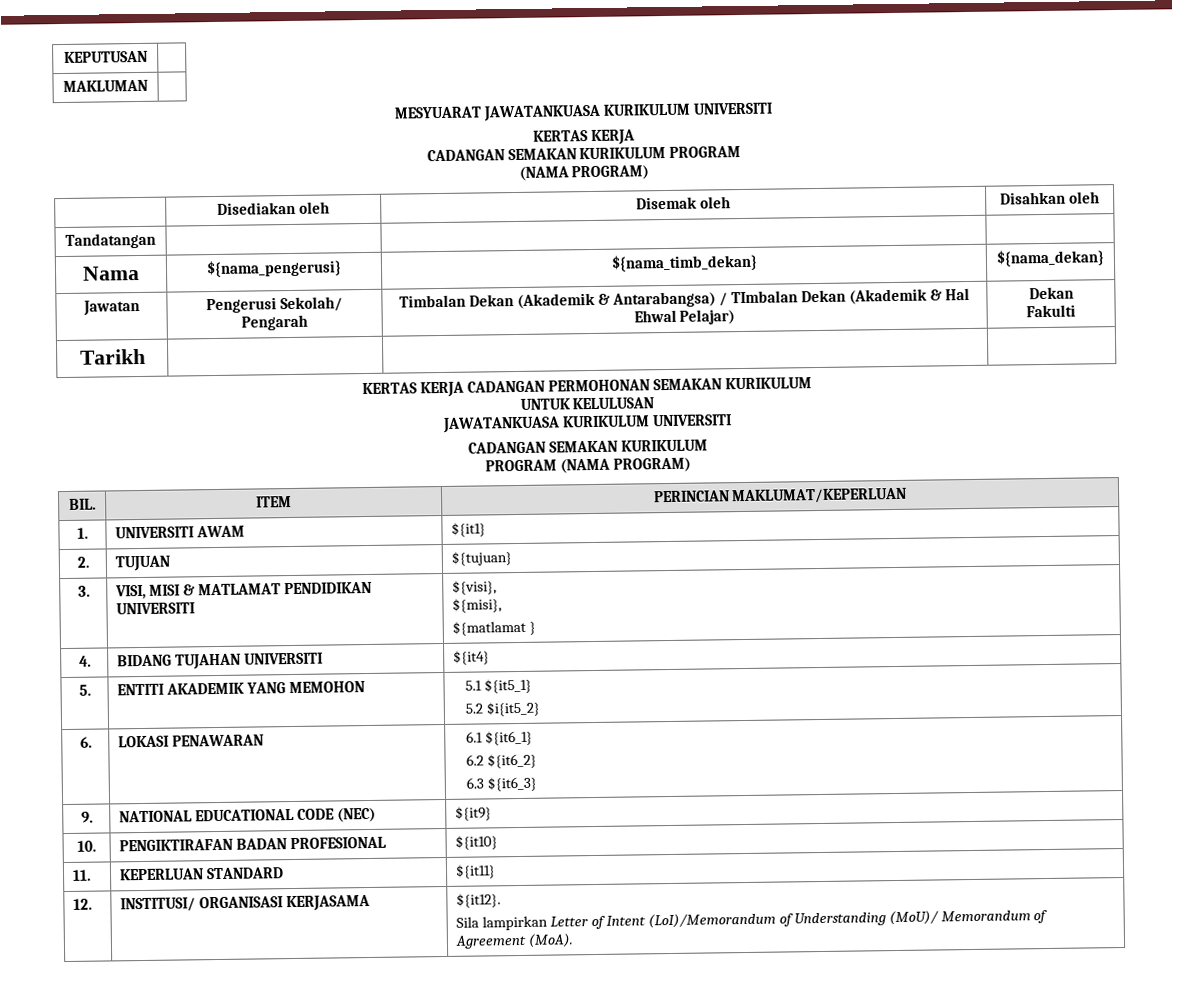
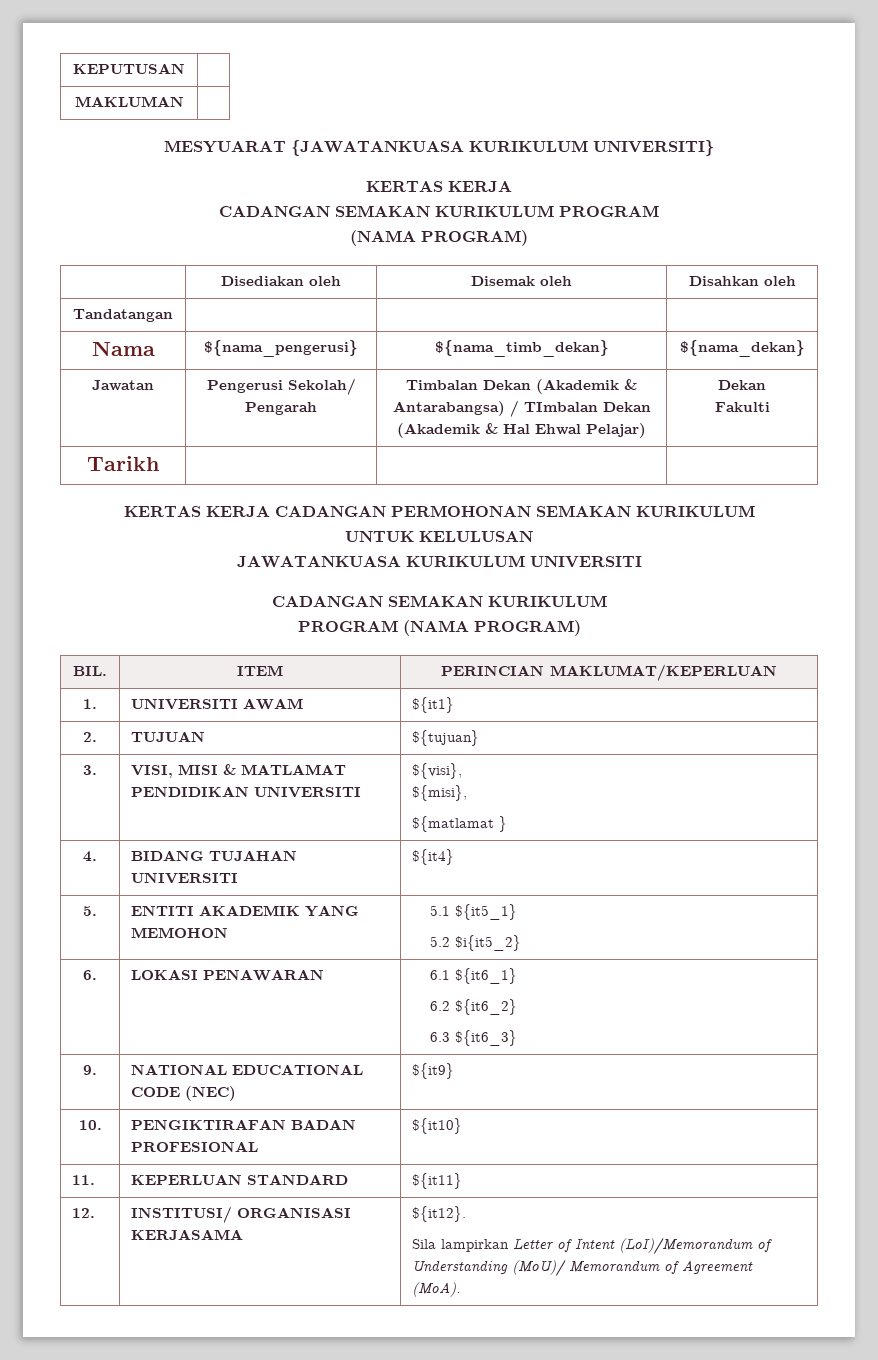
- MESYUARAT JAWATANKUASA KURIKULUM UNIVERSITI
+ MESYUARAT {JAWATANKUASA KURIKULUM UNIVERSITI}

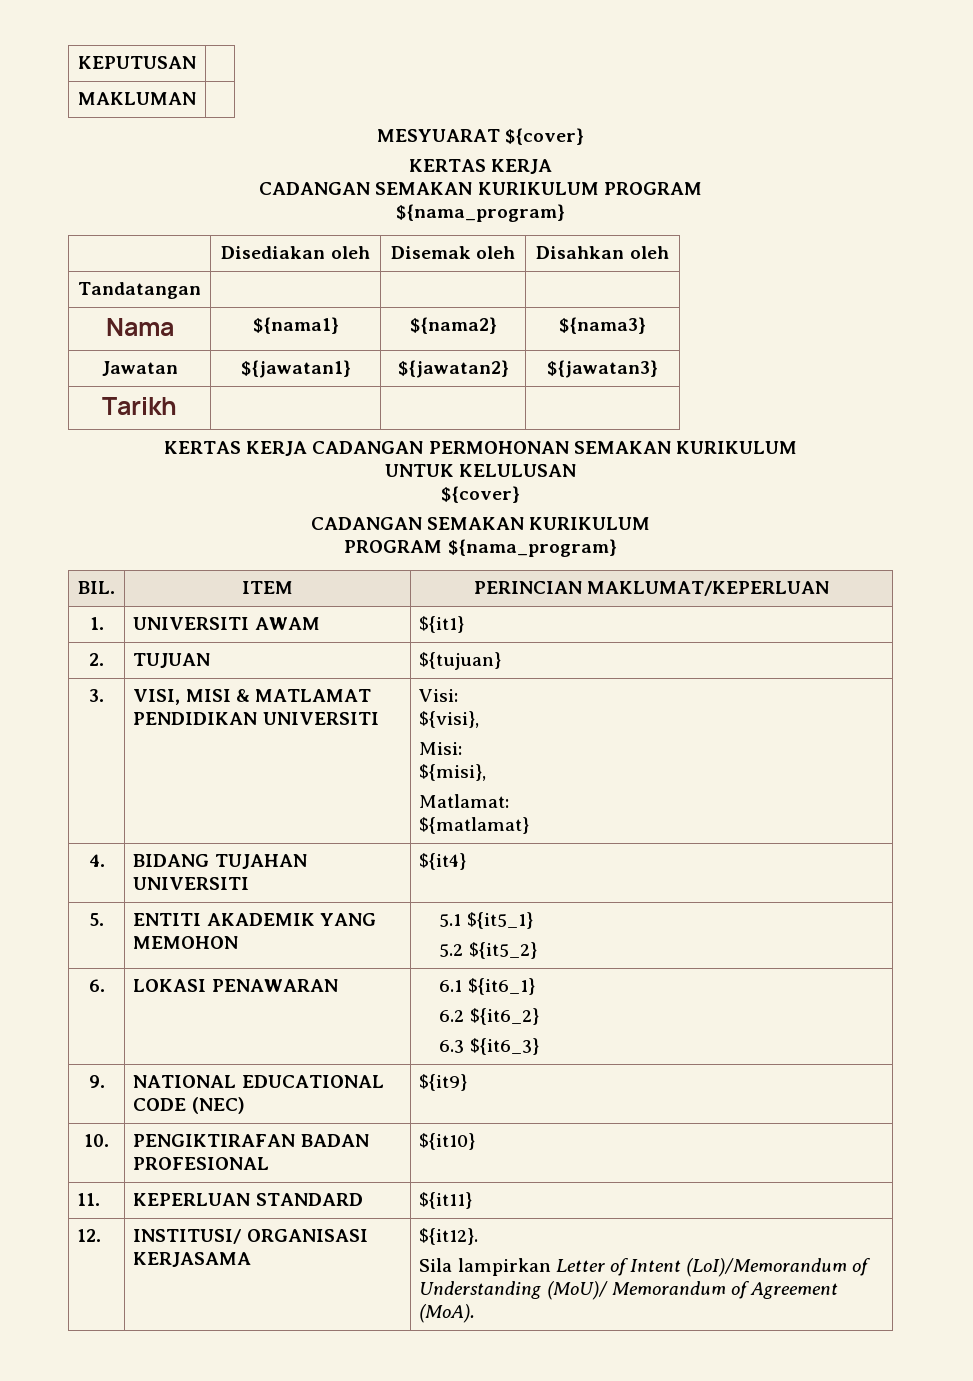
- MESYUARAT {JAWATANKUASA KURIKULUM UNIVERSITI}
+ MESYUARAT ${cover}
  CADANGAN SEMAKAN KURIKULUM PROGRAM
- (NAMA PROGRAM)
+ ${nama_program}
- Nama | ${nama_pengerusi} | ${nama_timb_dekan} | ${nama_dekan}
- Jawatan | Pengerusi Sekolah/ Pengarah | Timbalan Dekan (Akademik & Antarabangsa) / TImbalan Dekan (Akademik & Hal Ehwal Pelajar) | Dekan
- Fakulti
+ Nama | ${nama1} | ${nama2} | ${nama3}
+ Jawatan | ${jawatan1} | ${jawatan2} | ${jawatan3}
  UNTUK KELULUSAN
- JAWATANKUASA KURIKULUM UNIVERSITI
+ ${cover}
- PROGRAM (NAMA PROGRAM)
+ PROGRAM ${nama_program}
- 3. | VISI, MISI & MATLAMAT PENDIDIKAN UNIVERSITI | ${visi},
+ 3. | VISI, MISI & MATLAMAT PENDIDIKAN UNIVERSITI | Visi:
+ ${visi},
+ Misi:
  ${misi},
- ${matlamat }
+ Matlamat:
+ ${matlamat}
  5. | ENTITI AKADEMIK YANG MEMOHON | 5.1 ${it5_1}
- 5.2 $i{it5_2}
+ 5.2 ${it5_2}

